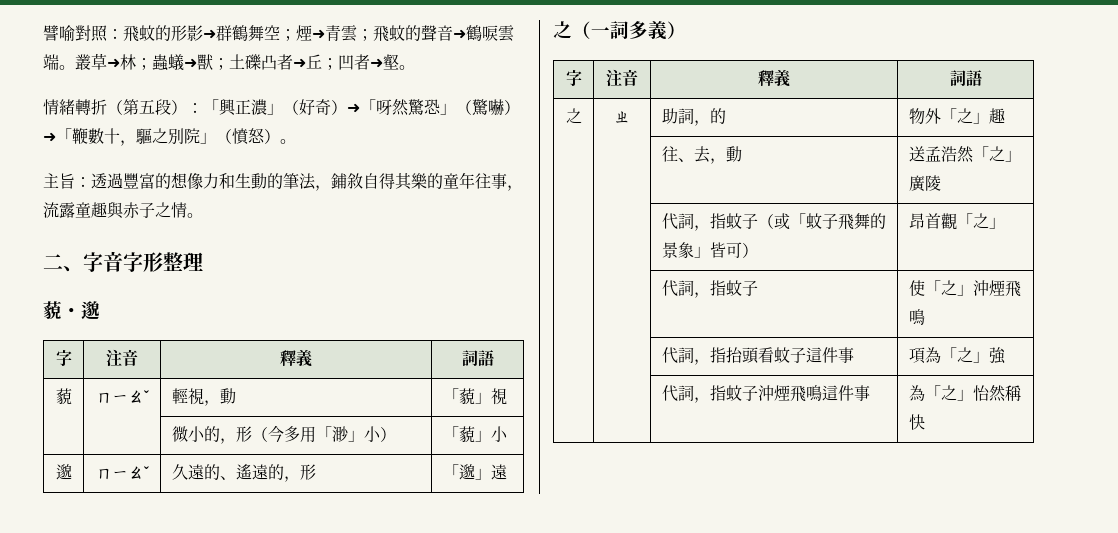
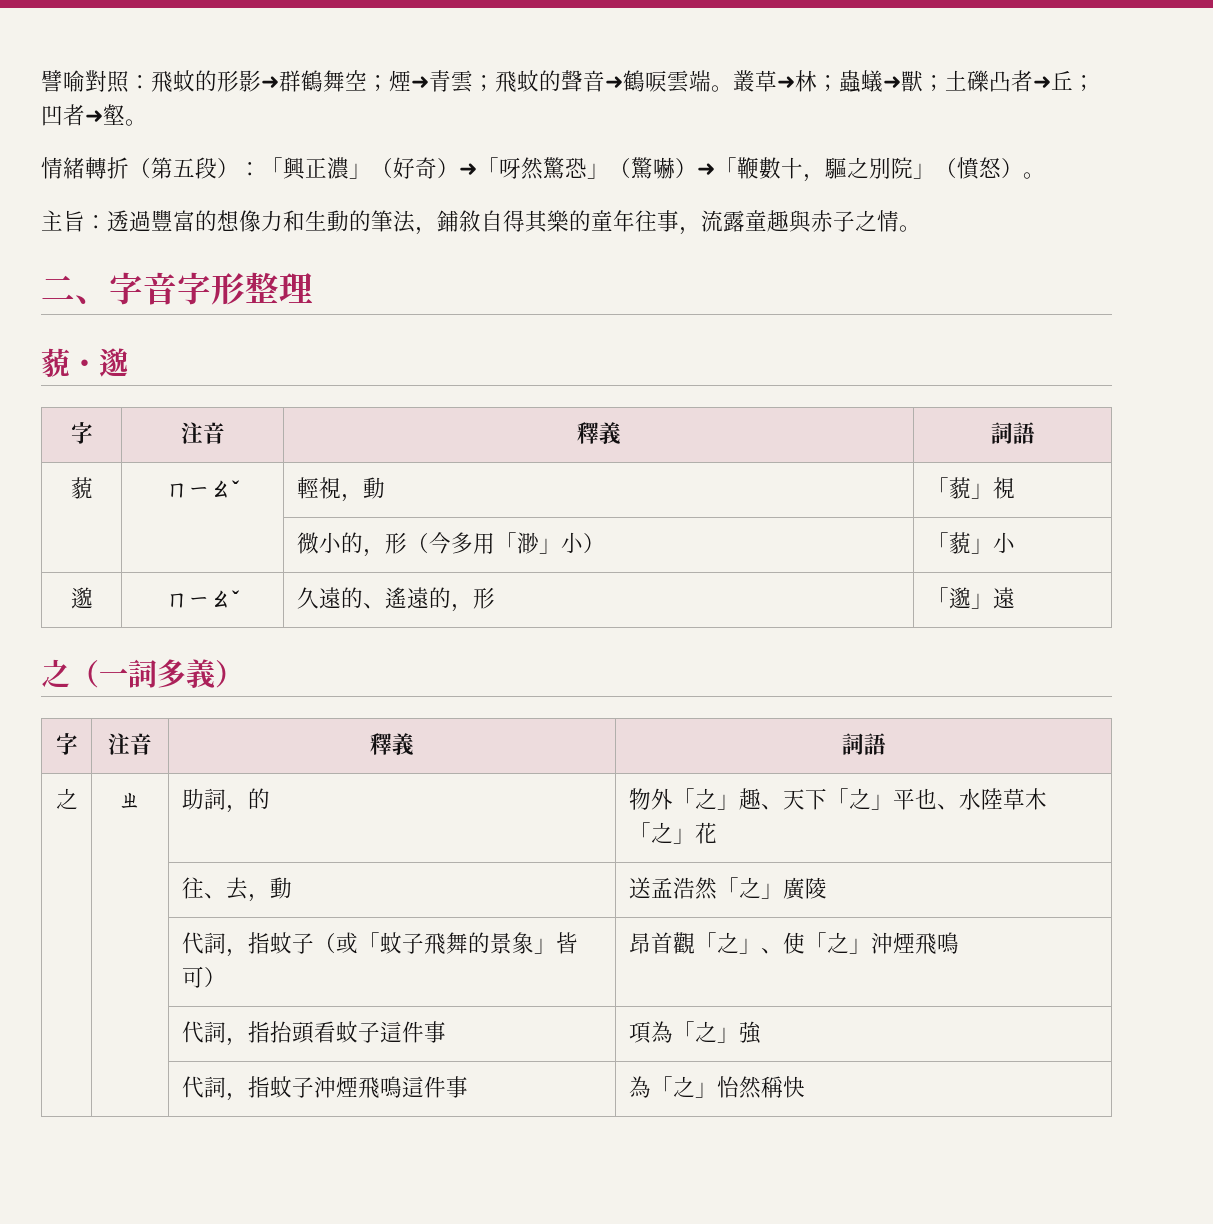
- 之 | ㄓ | 助詞，的 | 物外「之」趣
+ 之 | ㄓ | 助詞，的 | 物外「之」趣、天下「之」平也、水陸草木「之」花
- | | 代詞，指蚊子（或「蚊子飛舞的景象」皆可） | 昂首觀「之」
- | | 代詞，指蚊子 | 使「之」沖煙飛鳴
+ | | 代詞，指蚊子（或「蚊子飛舞的景象」皆可） | 昂首觀「之」、使「之」沖煙飛鳴

